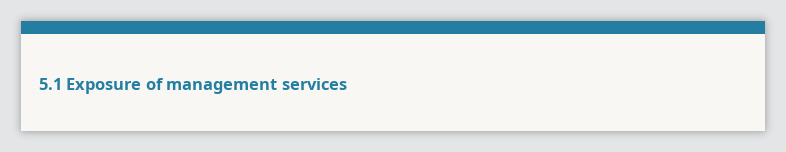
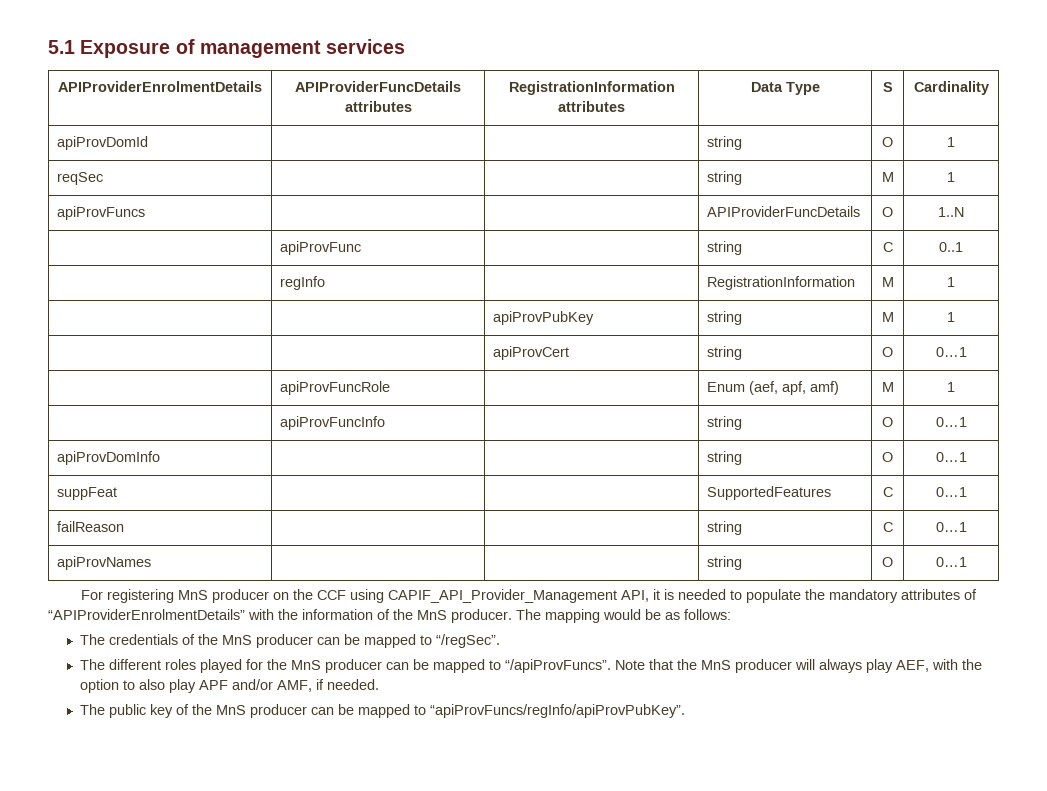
+ APIProviderEnrolmentDetails | APIProviderFuncDetails attributes | RegistrationInformation attributes | Data Type | S | Cardinality
+ apiProvDomId | | | string | O | 1
+ reqSec | | | string | M | 1
+ apiProvFuncs | | | APIProviderFuncDetails | O | 1..N
+ | apiProvFunc | | string | C | 0..1
+ | regInfo | | RegistrationInformation | M | 1
+ | | apiProvPubKey | string | M | 1
+ | | apiProvCert | string | O | 0…1
+ | apiProvFuncRole | | Enum (aef, apf, amf) | M | 1
+ | apiProvFuncInfo | | string | O | 0…1
+ apiProvDomInfo | | | string | O | 0…1
+ suppFeat | | | SupportedFeatures | C | 0…1
+ failReason | | | string | C | 0…1
+ apiProvNames | | | string | O | 0…1
+ For registering MnS producer on the CCF using CAPIF_API_Provider_Management API, it is needed to populate the mandatory attributes of “APIProviderEnrolmentDetails” with the information of the MnS producer. The mapping would be as follows:
+ The credentials of the MnS producer can be mapped to “/regSec”.
+ The different roles played for the MnS producer can be mapped to “/apiProvFuncs”. Note that the MnS producer will always play AEF, with the option to also play APF and/or AMF, if needed.
+ The public key of the MnS producer can be mapped to “apiProvFuncs/regInfo/apiProvPubKey”.

